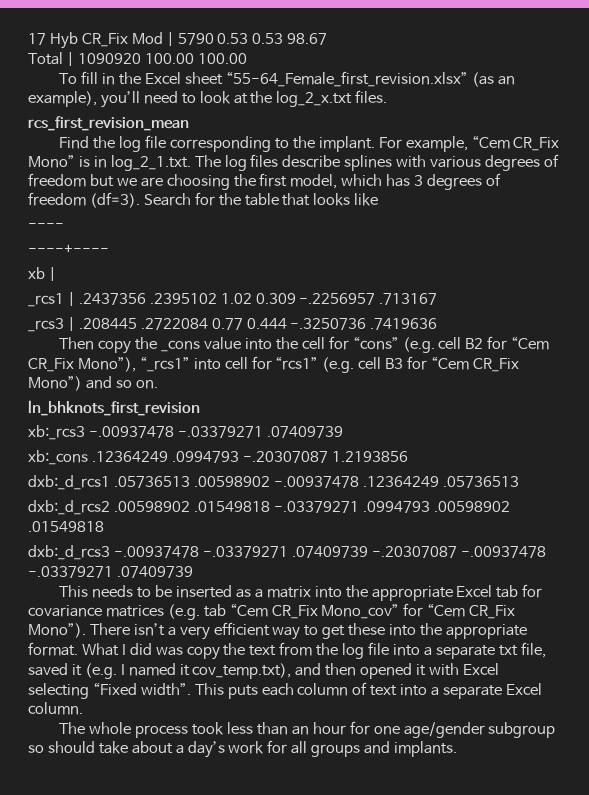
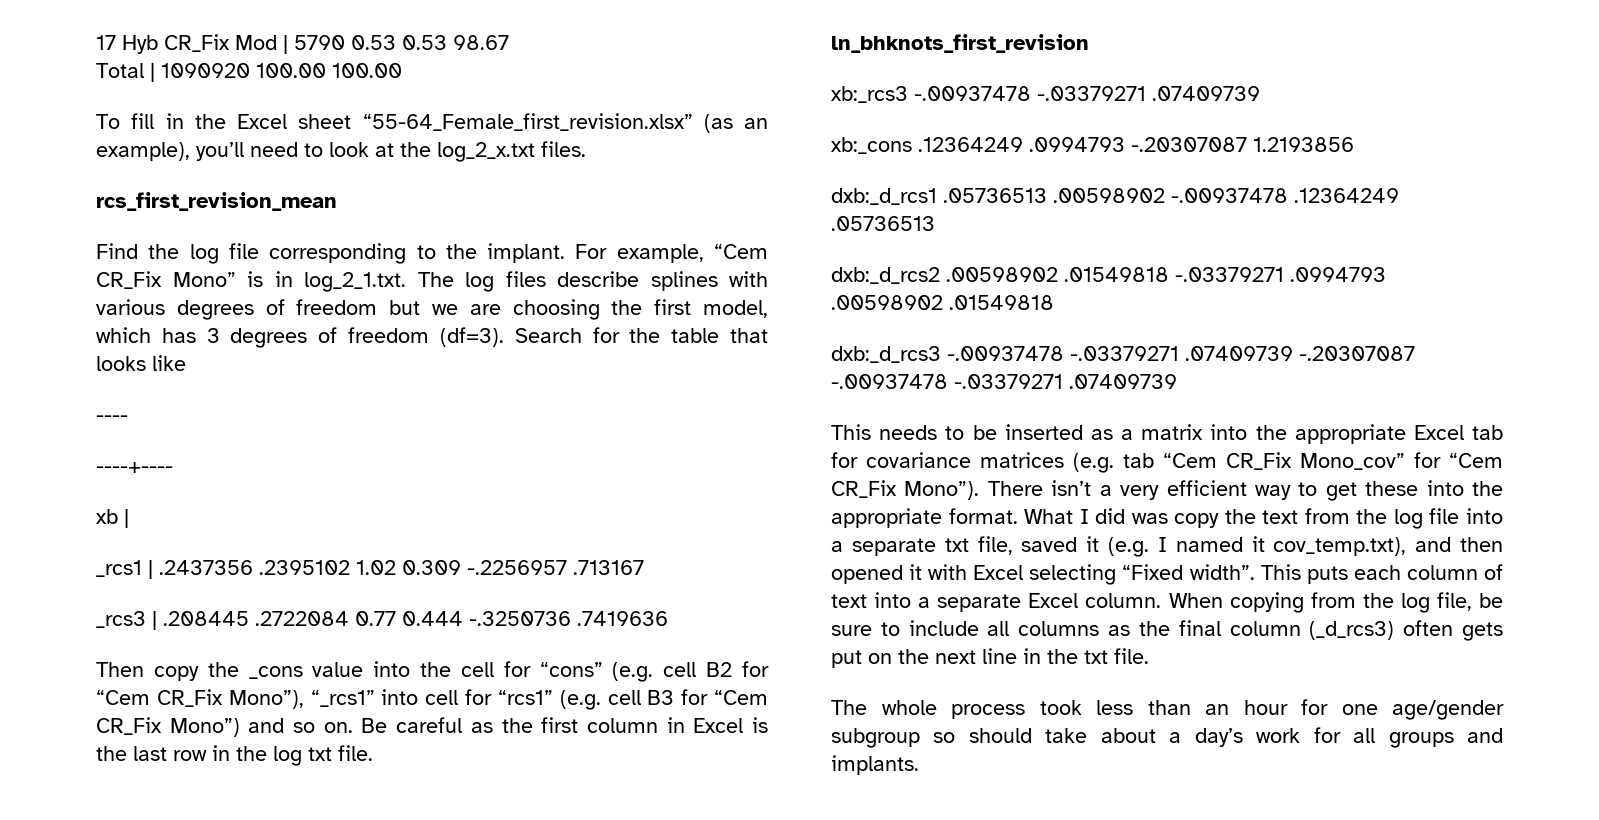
+ Be careful as the first column in Excel is the last row in the log txt file.
+ When copying from the log file, be sure to include all columns as the final column (_d_rcs3) often gets put on the next line in the txt file.

